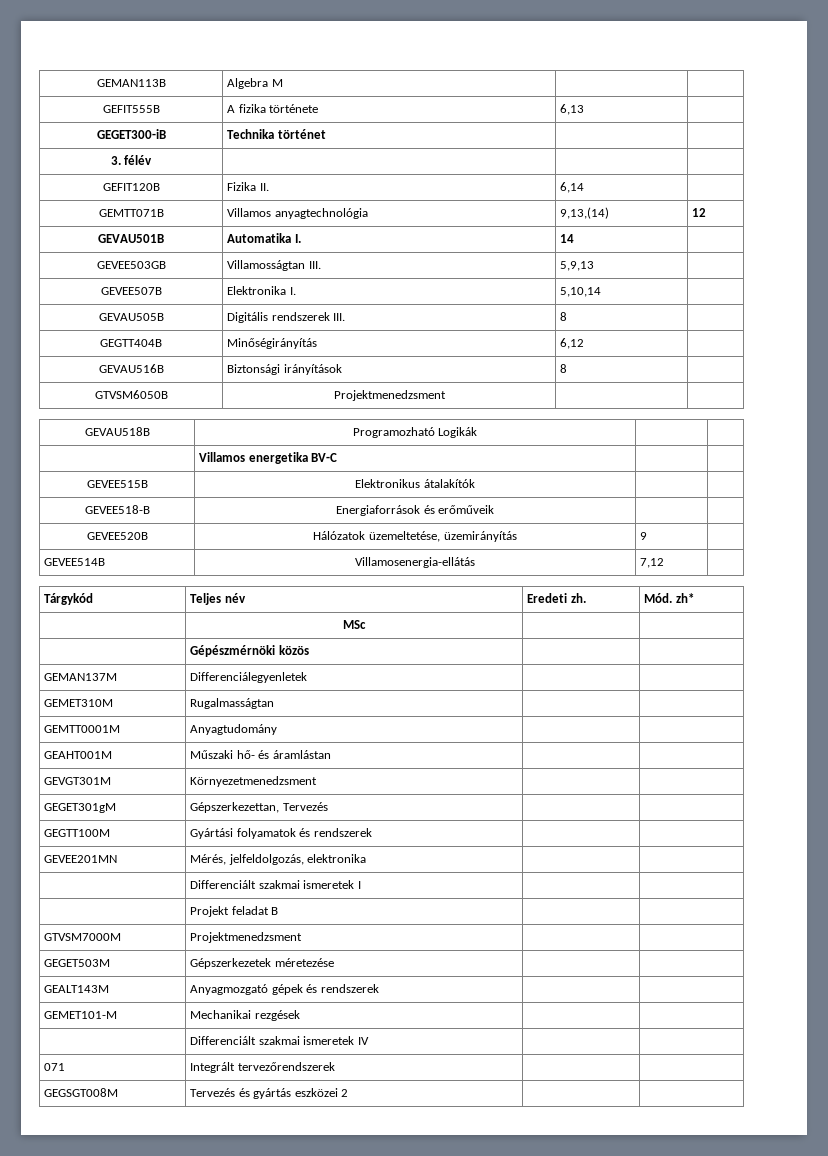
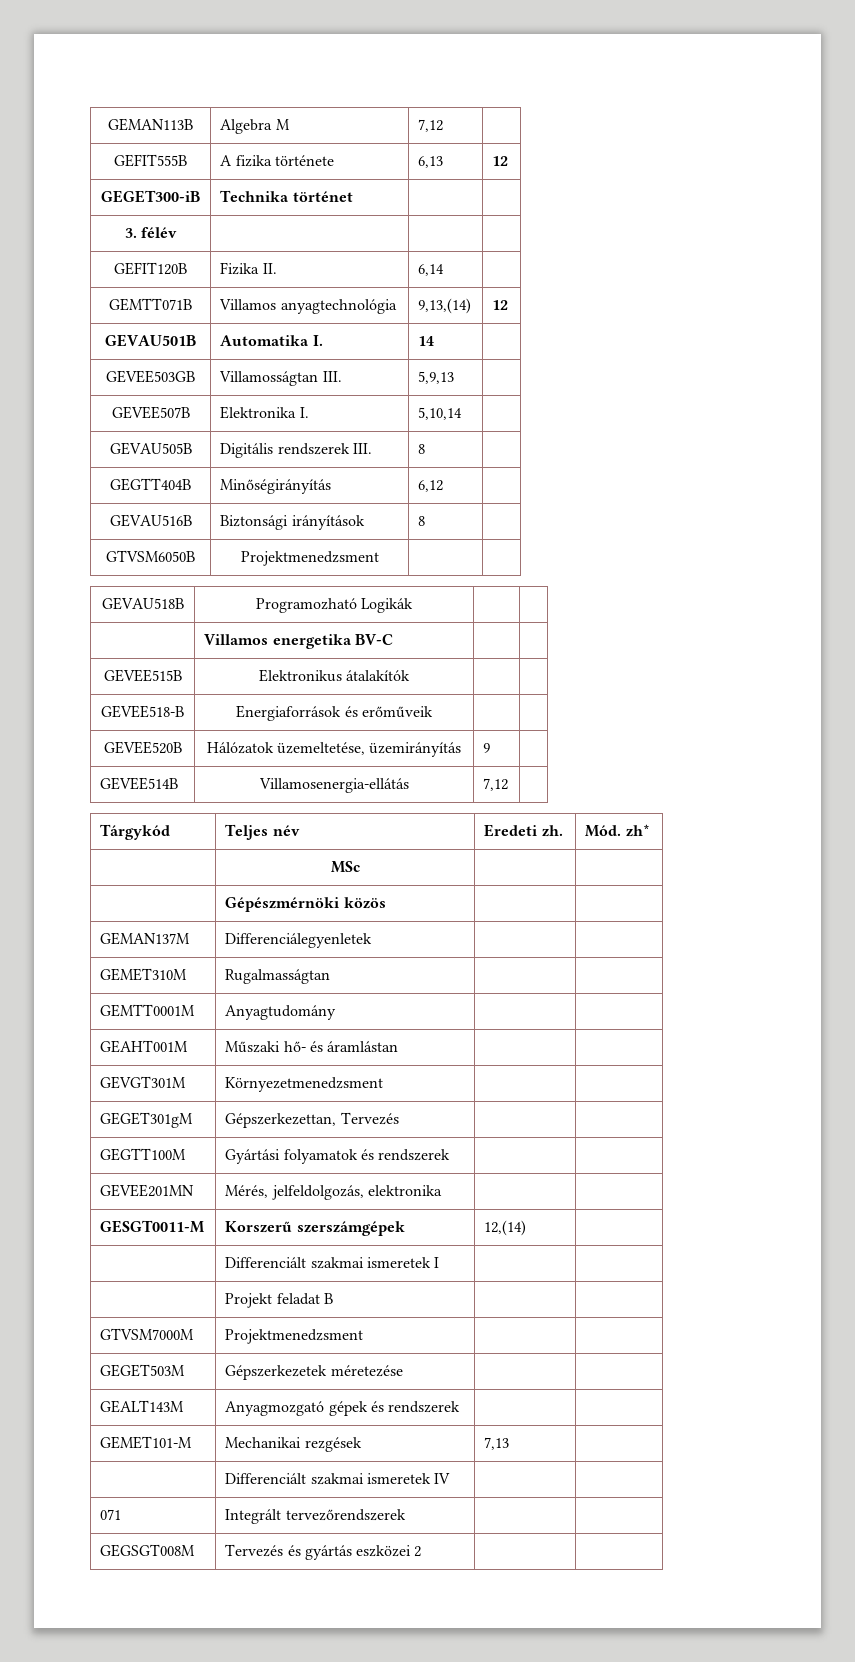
- GEMAN113B | Algebra M | |
+ GEMAN113B | Algebra M | 7,12 |
- GEFIT555B | A fizika története | 6,13 |
+ GEFIT555B | A fizika története | 6,13 | 12
+ GESGT0011-M | Korszerű szerszámgépek | 12,(14) |
- GEMET101-M | Mechanikai rezgések | |
+ GEMET101-M | Mechanikai rezgések | 7,13 |

